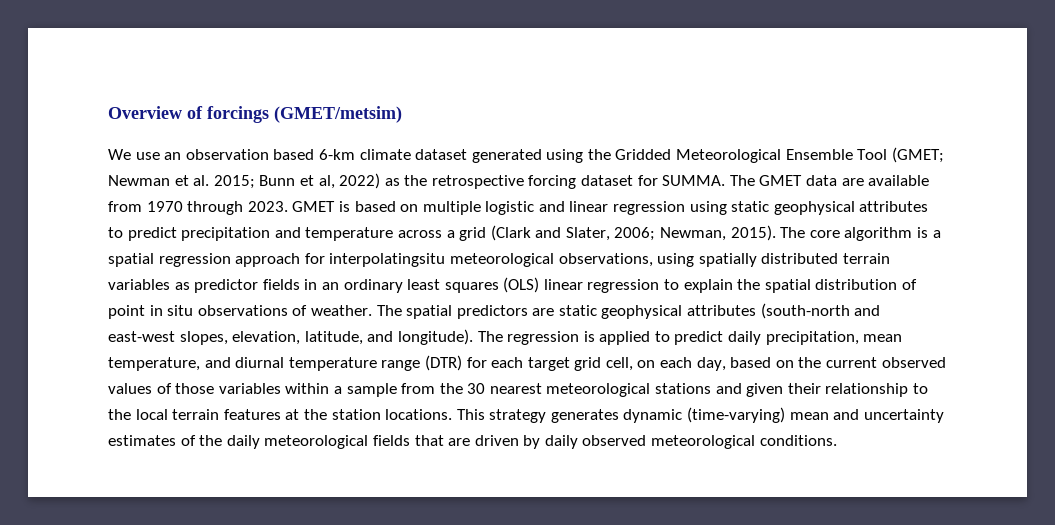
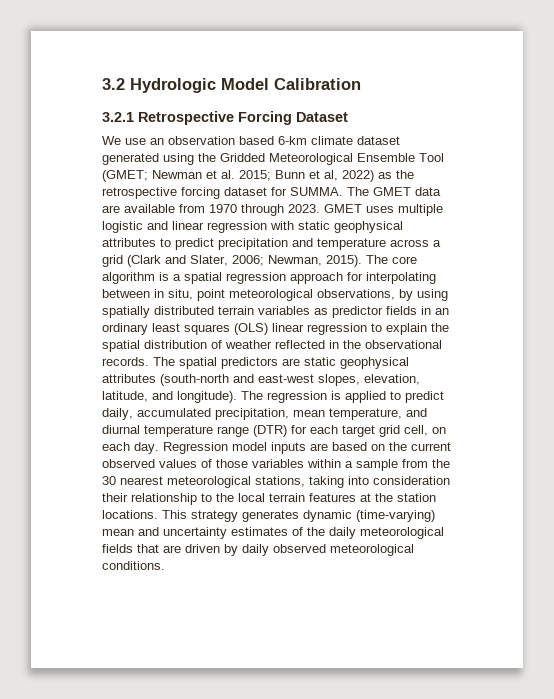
- Overview of forcings (GMET/metsim)
+ 3.2 Hydrologic Model Calibration
+ 3.2.1 Retrospective Forcing Dataset
- GMET is based on multiple logistic and linear regression using static geophysical attributes to predict precipitation and temperature across a grid (Clark and Slater, 2006; Newman, 2015).
+ GMET uses multiple logistic and linear regression with static geophysical attributes to predict precipitation and temperature across a grid (Clark and Slater, 2006; Newman, 2015).
- The core algorithm is a spatial regression approach for interpolatingsitu meteorological observations, using spatially distributed terrain variables as predictor fields in an ordinary least squares (OLS) linear regression to explain the spatial distribution of point in situ observations of weather.
+ The core algorithm is a spatial regression approach for interpolating between in situ, point meteorological observations, by using spatially distributed terrain variables as predictor fields in an ordinary least squares (OLS) linear regression to explain the spatial distribution of weather reflected in the observational records.
- The regression is applied to predict daily precipitation, mean temperature, and diurnal temperature range (DTR) for each target grid cell, on each day, based on the current observed values of those variables within a sample from the 30 nearest meteorological stations and given their relationship to the local terrain features at the station locations.
+ The regression is applied to predict daily, accumulated precipitation, mean temperature, and diurnal temperature range (DTR) for each target grid cell, on each day. Regression model inputs are based on the current observed values of those variables within a sample from the 30 nearest meteorological stations, taking into consideration their relationship to the local terrain features at the station locations.

